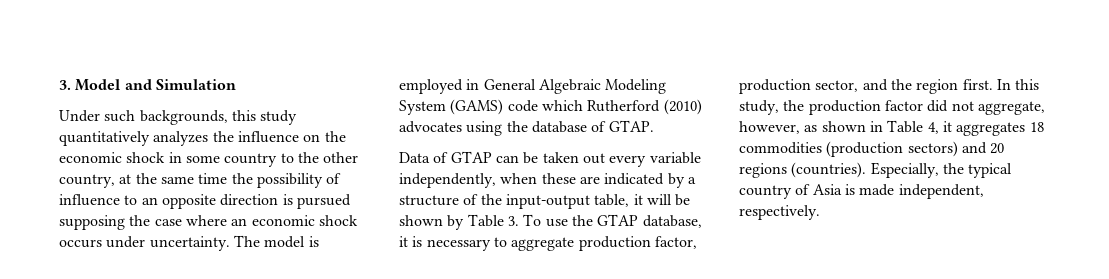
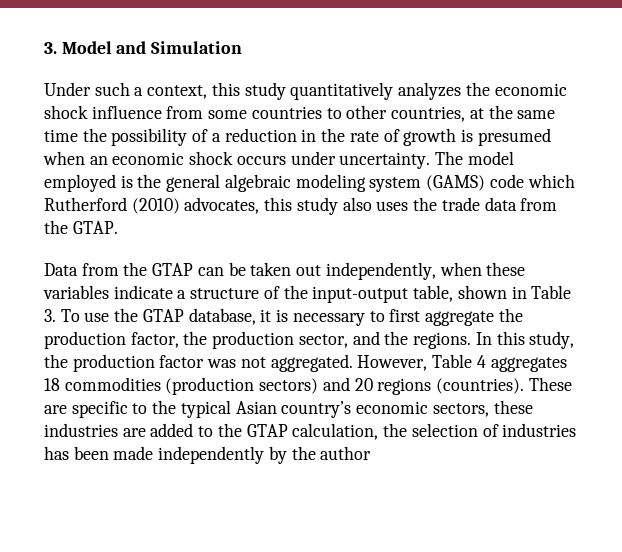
- Under such backgrounds, this study quantitatively analyzes the influence on the economic shock in some country to the other country, at the same time the possibility of influence to an opposite direction is pursued supposing the case where an economic shock occurs under uncertainty.
+ Under such a context, this study quantitatively analyzes the economic shock influence from some countries to other countries, at the same time the possibility of a reduction in the rate of growth is presumed when an economic shock occurs under uncertainty.
- The model is employed in General Algebraic Modeling System (GAMS) code which Rutherford (2010) advocates using the database of GTAP.
+ The model employed is the general algebraic modeling system (GAMS) code which Rutherford (2010) advocates, this study also uses the trade data from the GTAP.
- Data of GTAP can be taken out every variable independently, when these are indicated by a structure of the input-output table, it will be shown by Table 3. To use the GTAP database, it is necessary to aggregate production factor, production sector, and the region first.
+ Data from the GTAP can be taken out independently, when these variables indicate a structure of the input-output table, shown in Table 3. To use the GTAP database, it is necessary to first aggregate the production factor, the production sector, and the regions.
- In this study, the production factor did not aggregate, however, as shown in Table 4, it aggregates 18 commodities (production sectors) and 20 regions (countries).
+ In this study, the production factor was not aggregated. However, Table 4 aggregates 18 commodities (production sectors) and 20 regions (countries).
- Especially, the typical country of Asia is made independent, respectively.
+ These are specific to the typical Asian country’s economic sectors, these industries are added to the GTAP calculation, the selection of industries has been made independently by the author

